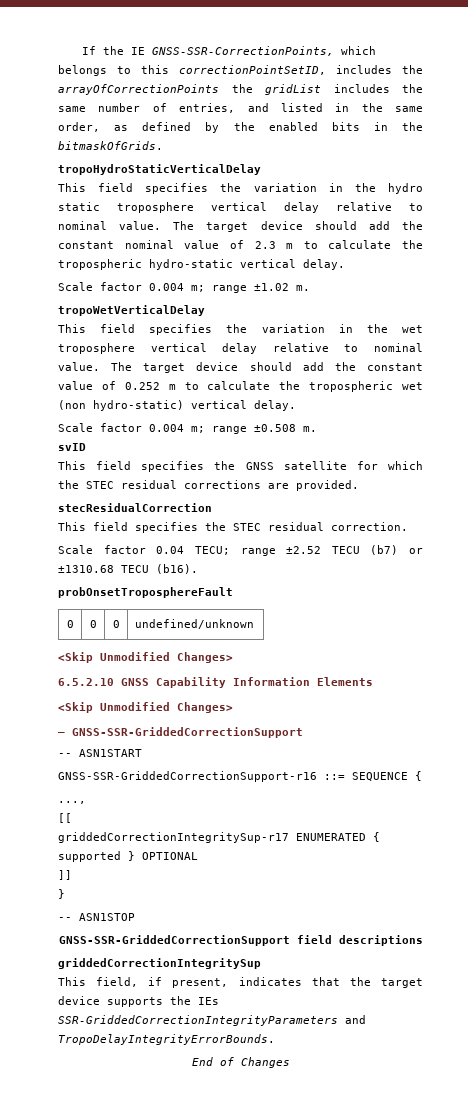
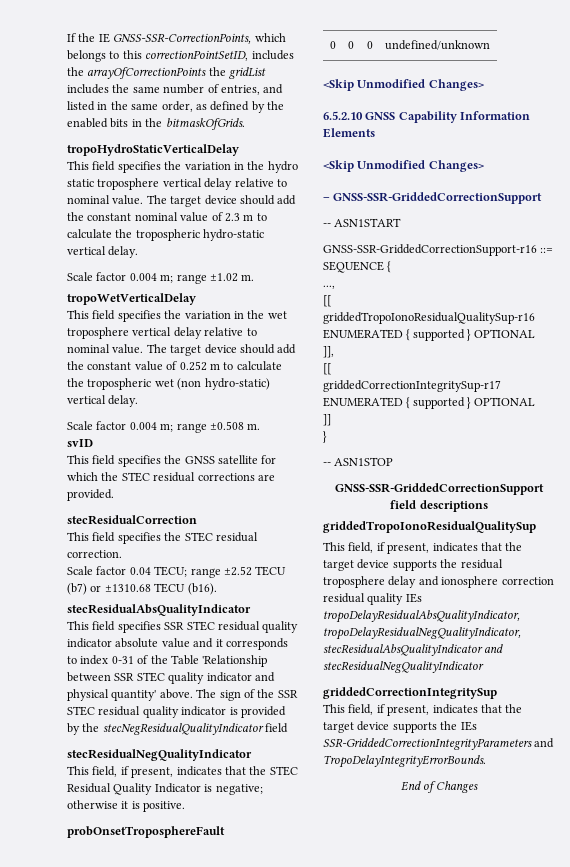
  Scale factor 0.04 TECU; range ±2.52 TECU (b7) or ±1310.68 TECU (b16).
+ stecResidualAbsQualityIndicator
+ This field specifies SSR STEC residual quality indicator absolute value and it corresponds to index 0-31 of the Table 'Relationship between SSR STEC quality indicator and physical quantity' above. The sign of the SSR STEC residual quality indicator is provided by the stecNegResidualQualityIndicator field
+ stecResidualNegQualityIndicator
+ This field, if present, indicates that the STEC Residual Quality Indicator is negative; otherwise it is positive.
+ griddedTropoIonoResidualQualitySup-r16 ENUMERATED { supported } OPTIONAL
+ ]],
+ [[
+ griddedTropoIonoResidualQualitySup
+ This field, if present, indicates that the target device supports the residual troposphere delay and ionosphere correction residual quality IEs tropoDelayResidualAbsQualityIndicator, tropoDelayResidualNegQualityIndicator, stecResidualAbsQualityIndicator and stecResidualNegQualityIndicator

